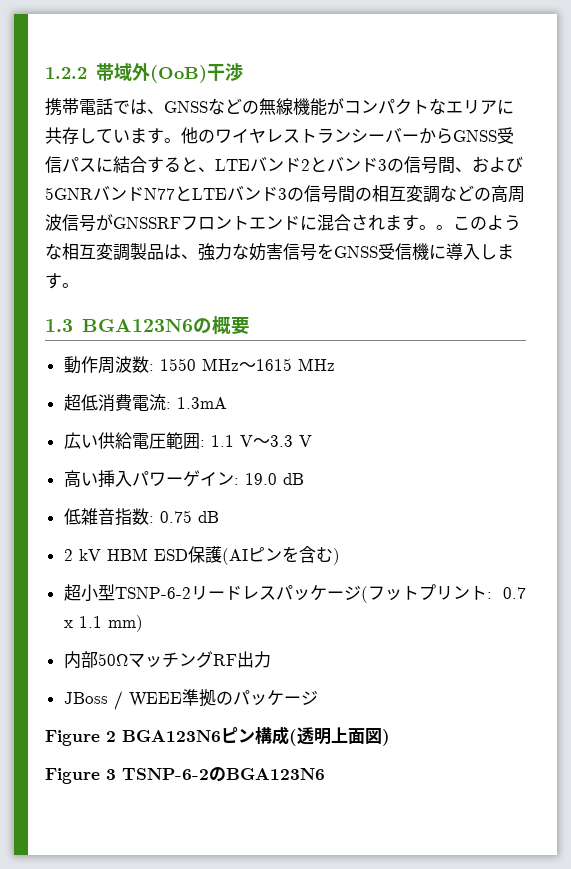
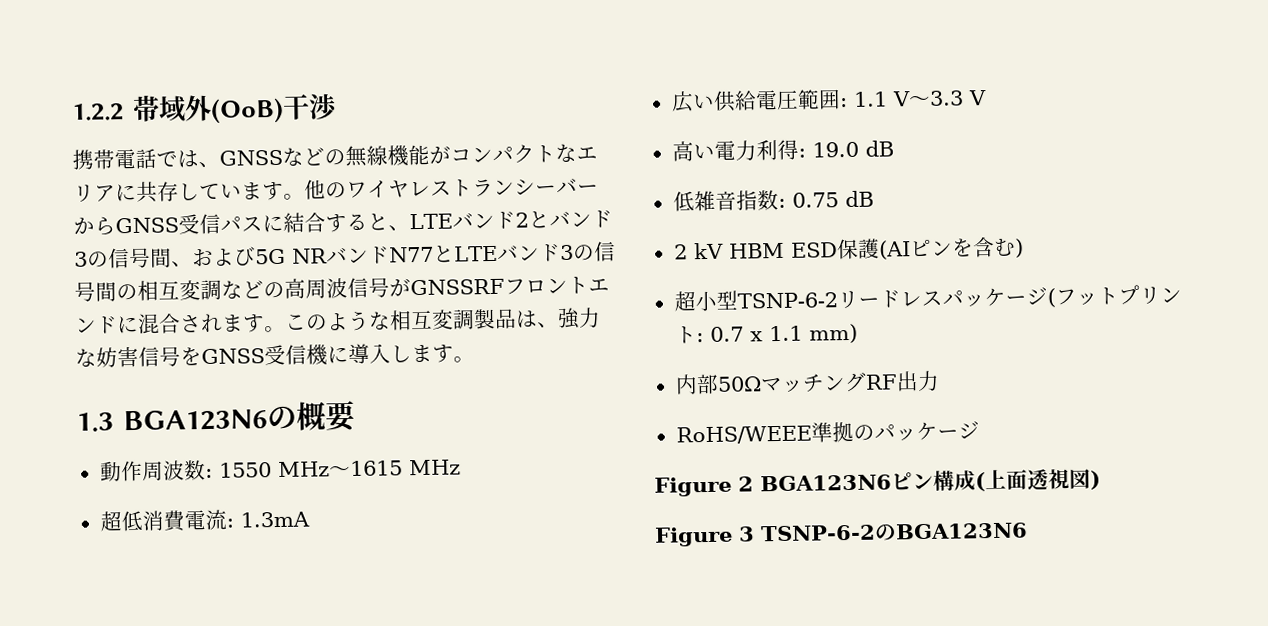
- 他のワイヤレストランシーバーからGNSS受信パスに結合すると、LTEバンド2とバンド3の信号間、および5GNRバンドN77とLTEバンド3の信号間の相互変調などの高周波信号がGNSSRFフロントエンドに混合されます。。
+ 他のワイヤレストランシーバーからGNSS受信パスに結合すると、LTEバンド2とバンド3の信号間、および5G NRバンドN77とLTEバンド3の信号間の相互変調などの高周波信号がGNSSRFフロントエンドに混合されます。
- 高い挿入パワーゲイン: 19.0 dB
+ 高い電力利得: 19.0 dB
- JBoss / WEEE準拠のパッケージ
+ RoHS/WEEE準拠のパッケージ
- Figure 2 BGA123N6ピン構成(透明上面図)
+ Figure 2 BGA123N6ピン構成(上面透視図)

